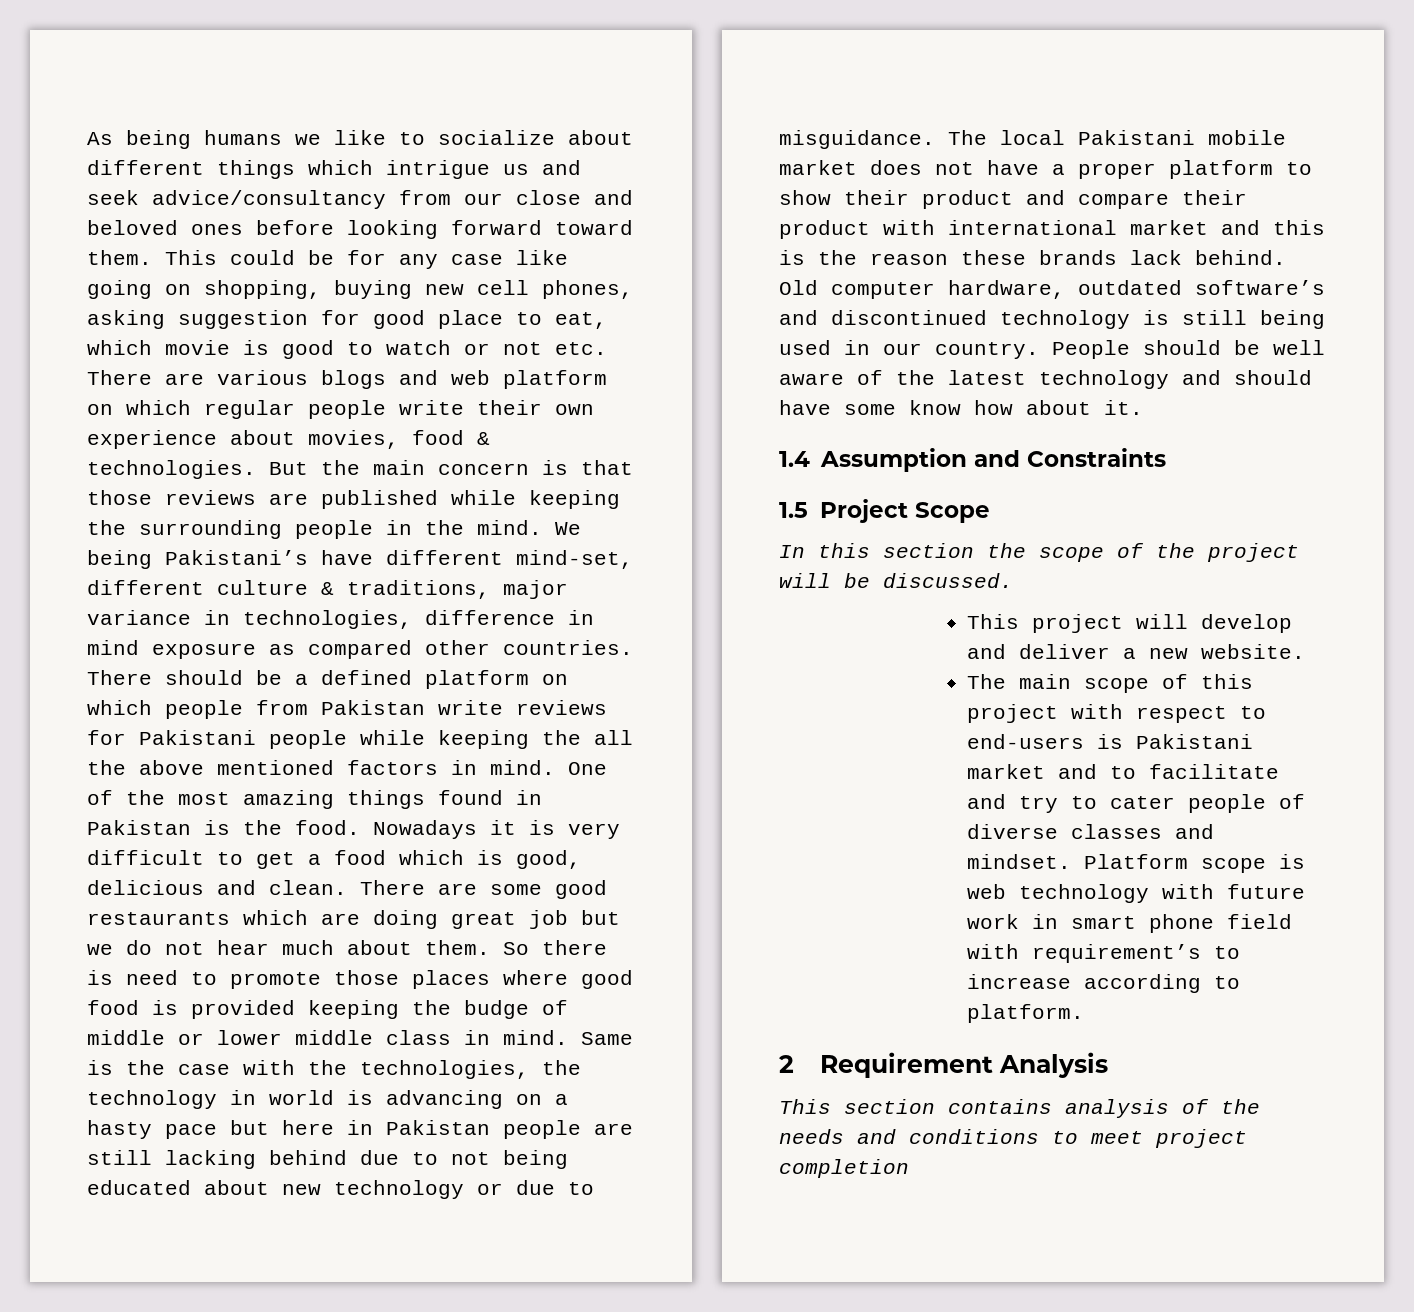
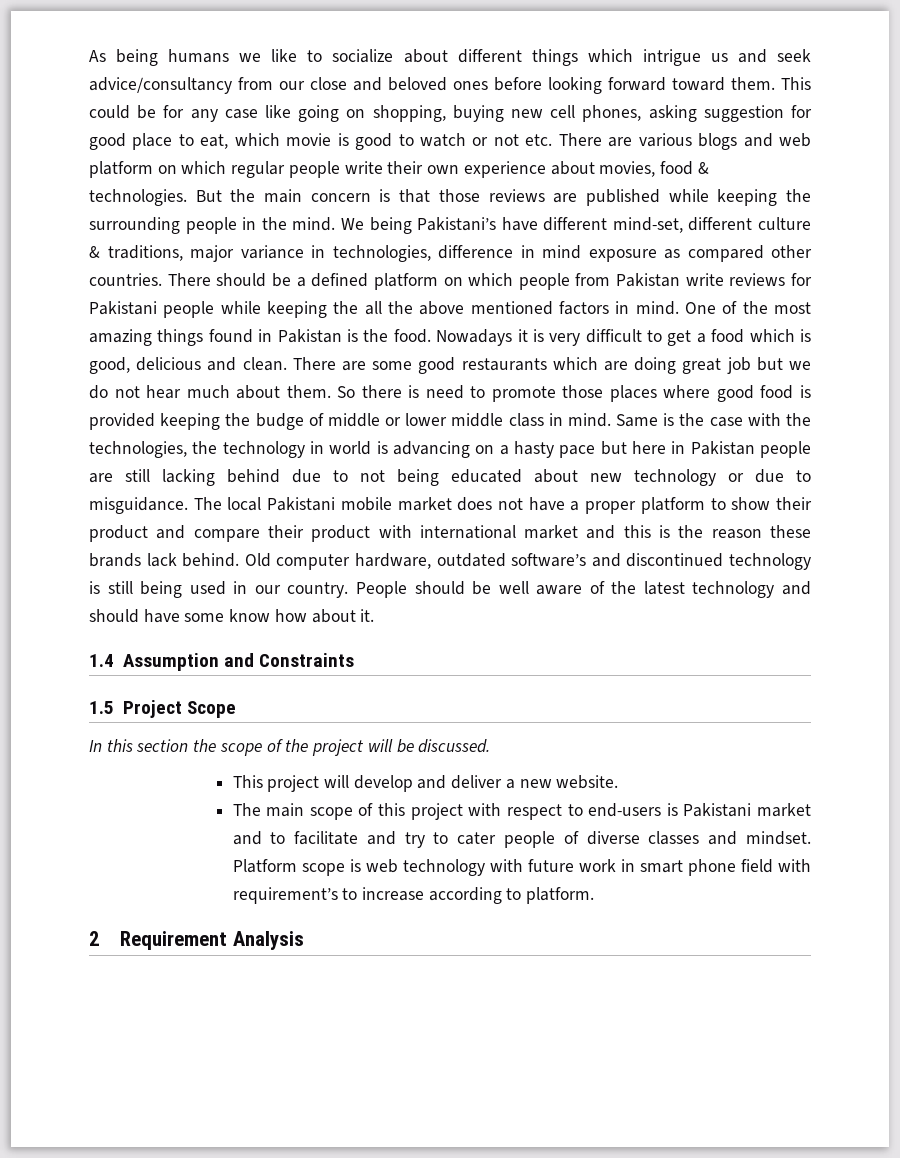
- This section contains analysis of the needs and conditions to meet project completion

